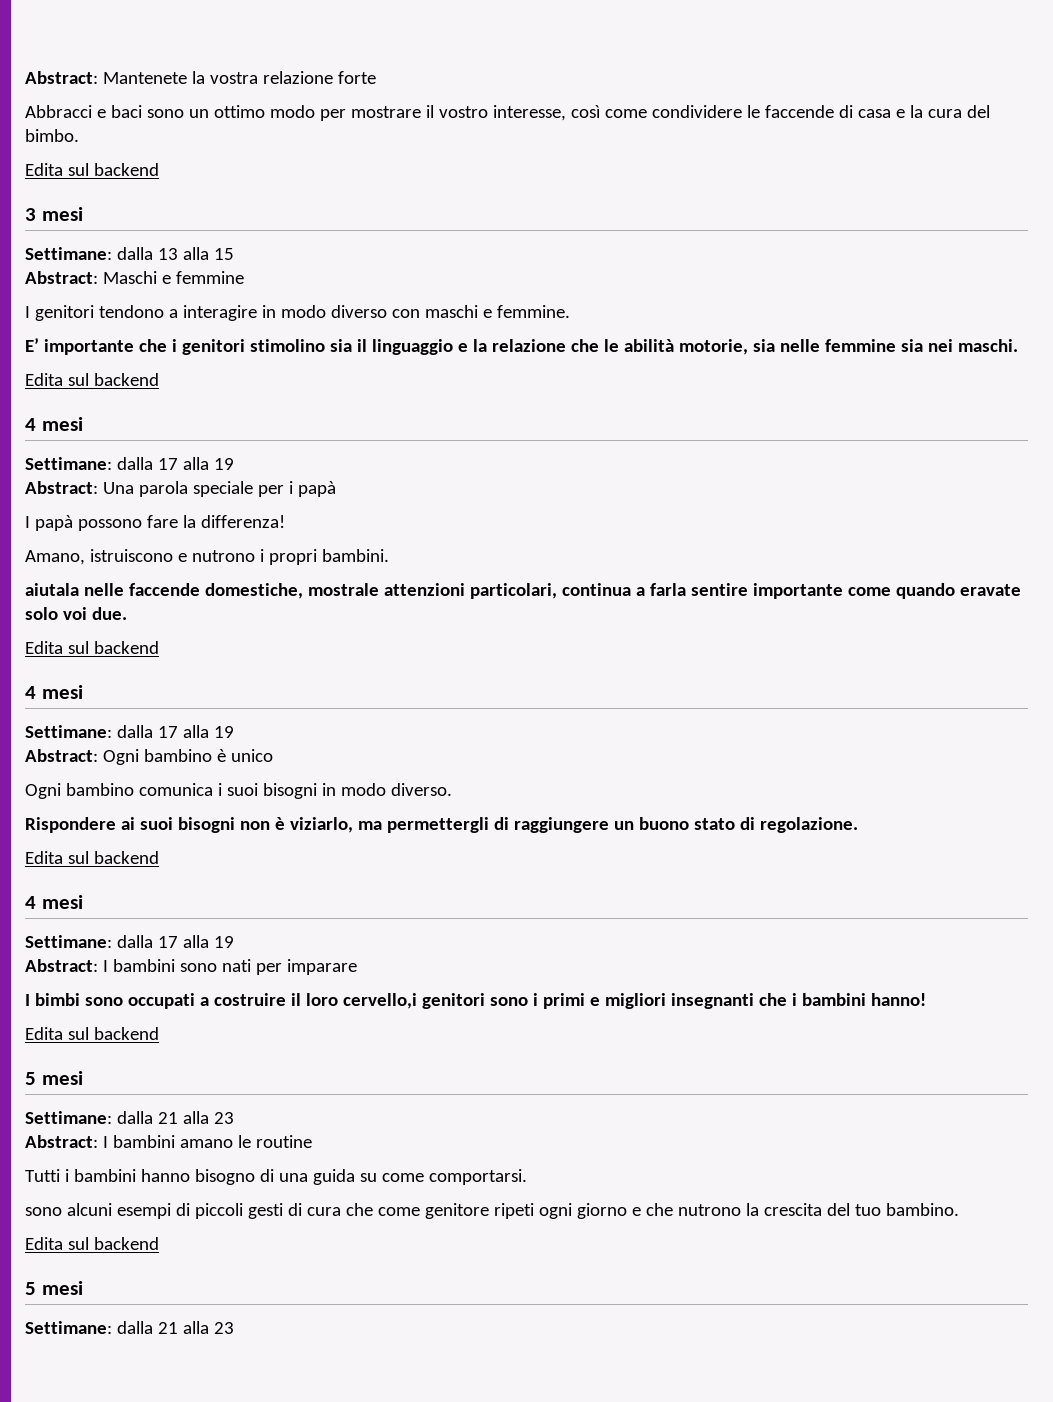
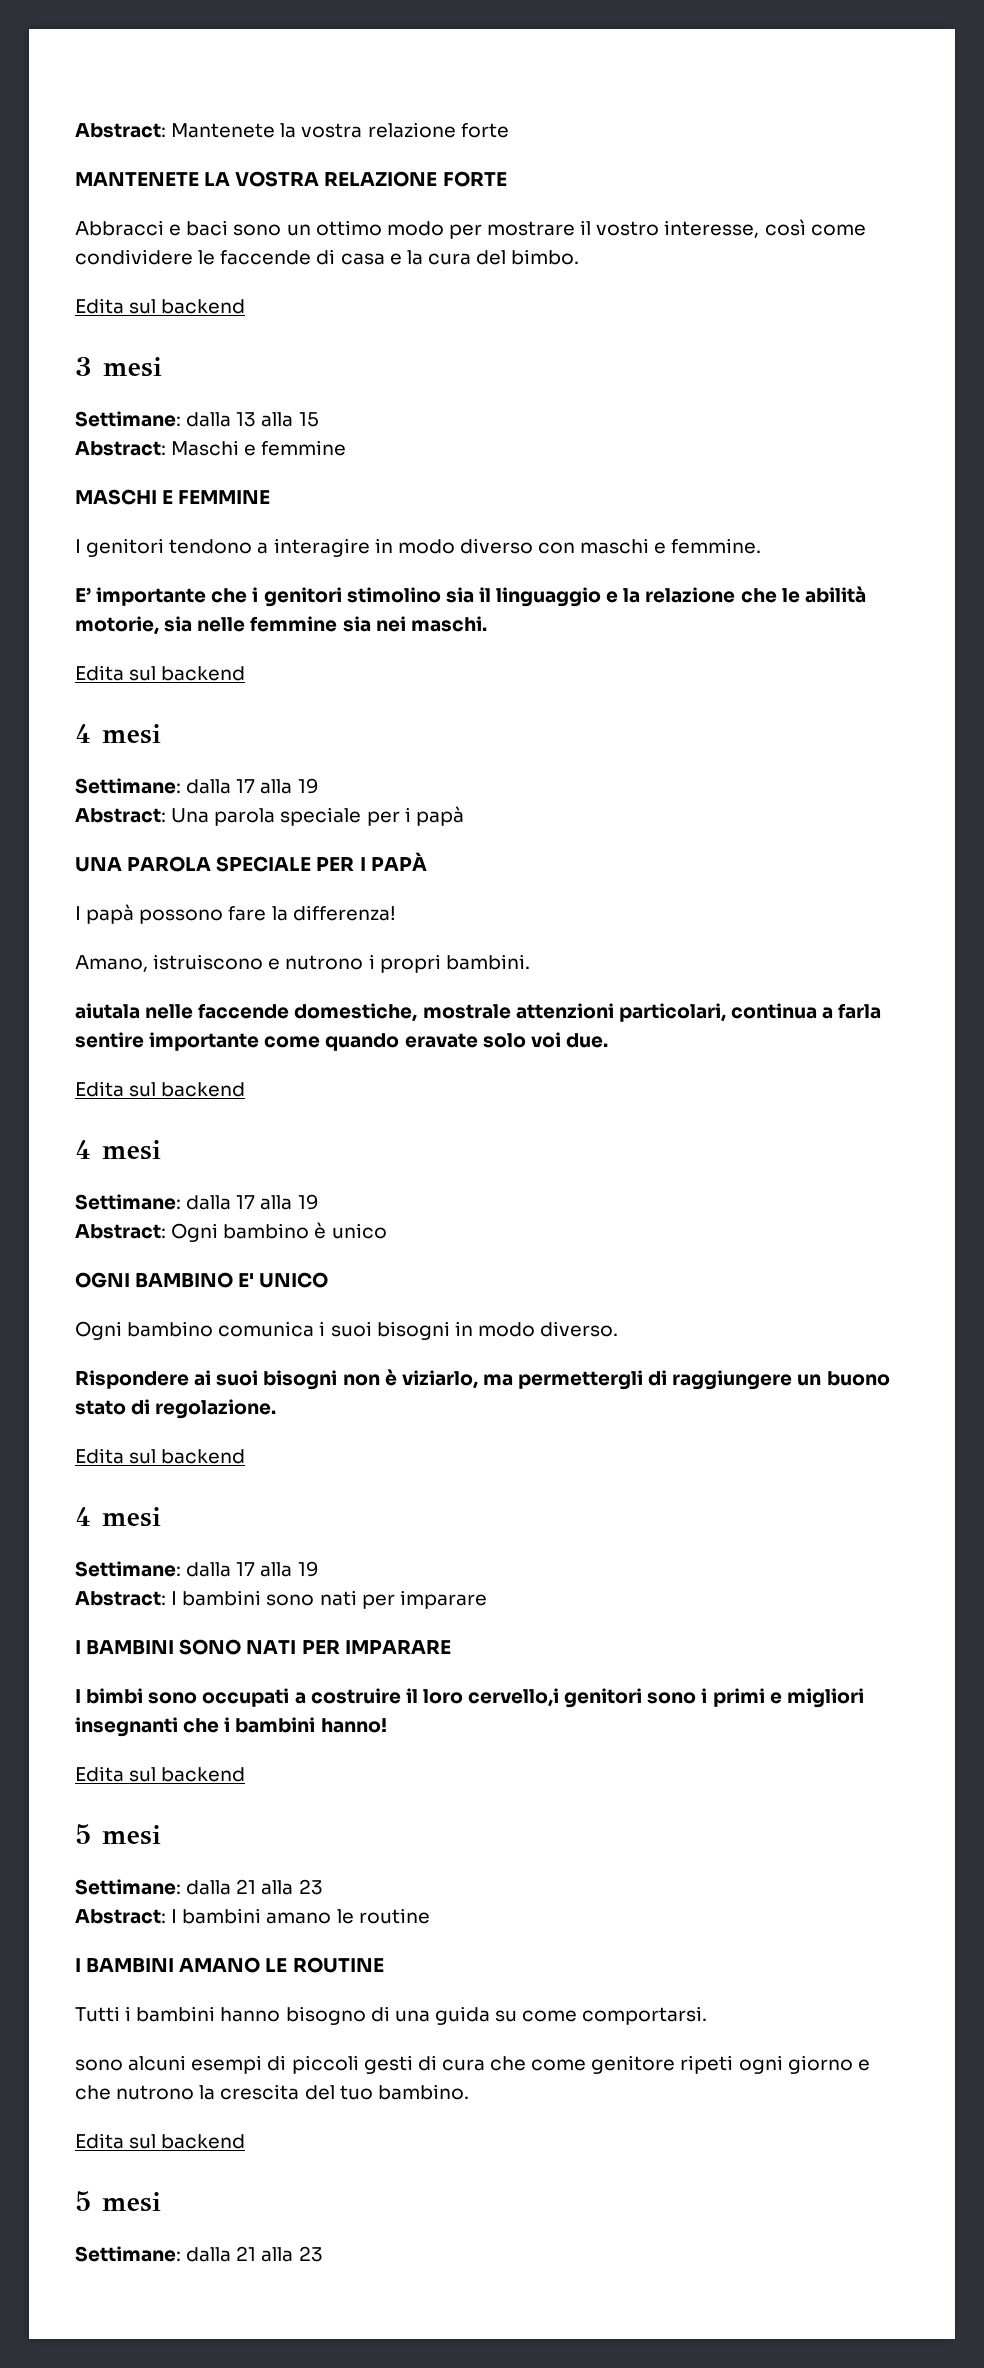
+ MANTENETE LA VOSTRA RELAZIONE FORTE
+ MASCHI E FEMMINE
+ UNA PAROLA SPECIALE PER I PAPÀ
+ OGNI BAMBINO E' UNICO
+ I BAMBINI SONO NATI PER IMPARARE
+ I BAMBINI AMANO LE ROUTINE

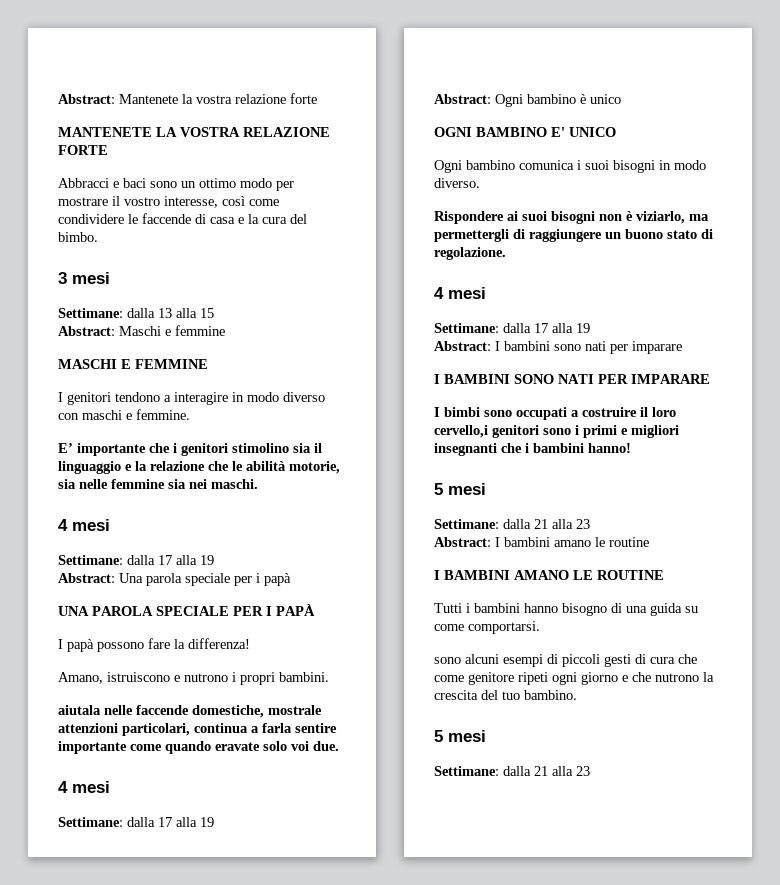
  Abbracci e baci sono un ottimo modo per mostrare il vostro interesse, così come condividere le faccende di casa e la cura del bimbo.
- Edita sul backend
  E’ importante che i genitori stimolino sia il linguaggio e la relazione che le abilità motorie, sia nelle femmine sia nei maschi.
- Edita sul backend
  aiutala nelle faccende domestiche, mostrale attenzioni particolari, continua a farla sentire importante come quando eravate solo voi due.
- Edita sul backend
  Rispondere ai suoi bisogni non è viziarlo, ma permettergli di raggiungere un buono stato di regolazione.
- Edita sul backend
  I bimbi sono occupati a costruire il loro cervello,i genitori sono i primi e migliori insegnanti che i bambini hanno!
- Edita sul backend
  sono alcuni esempi di piccoli gesti di cura che come genitore ripeti ogni giorno e che nutrono la crescita del tuo bambino.
- Edita sul backend

